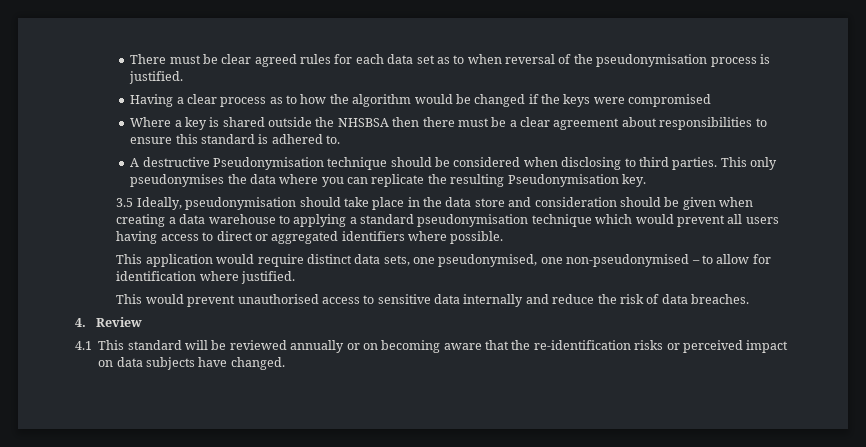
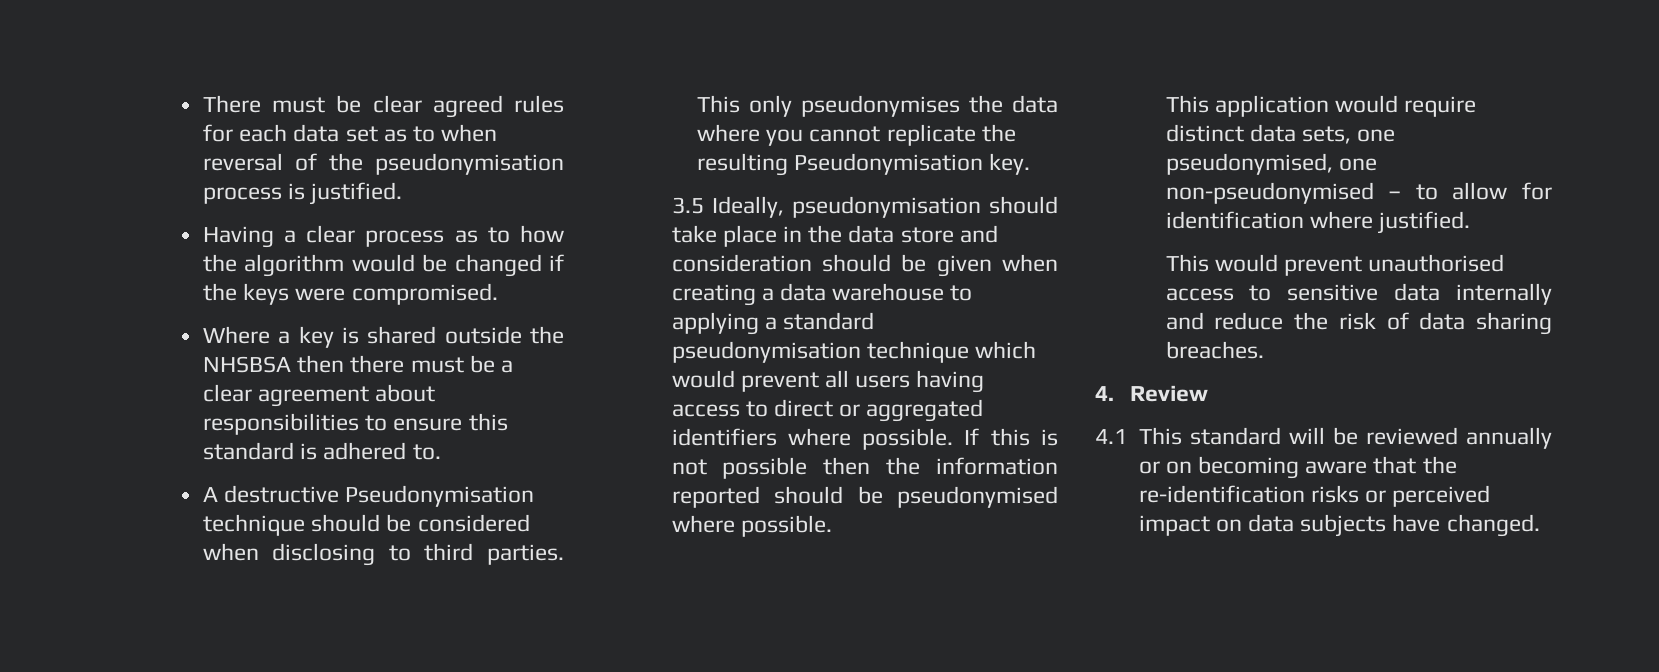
- Having a clear process as to how the algorithm would be changed if the keys were compromised
+ Having a clear process as to how the algorithm would be changed if the keys were compromised.
- This only pseudonymises the data where you can replicate the resulting Pseudonymisation key.
+ This only pseudonymises the data where you cannot replicate the resulting Pseudonymisation key.
+ If this is not possible then the information reported should be pseudonymised where possible.
- This would prevent unauthorised access to sensitive data internally and reduce the risk of data breaches.
+ This would prevent unauthorised access to sensitive data internally and reduce the risk of data sharing breaches.

